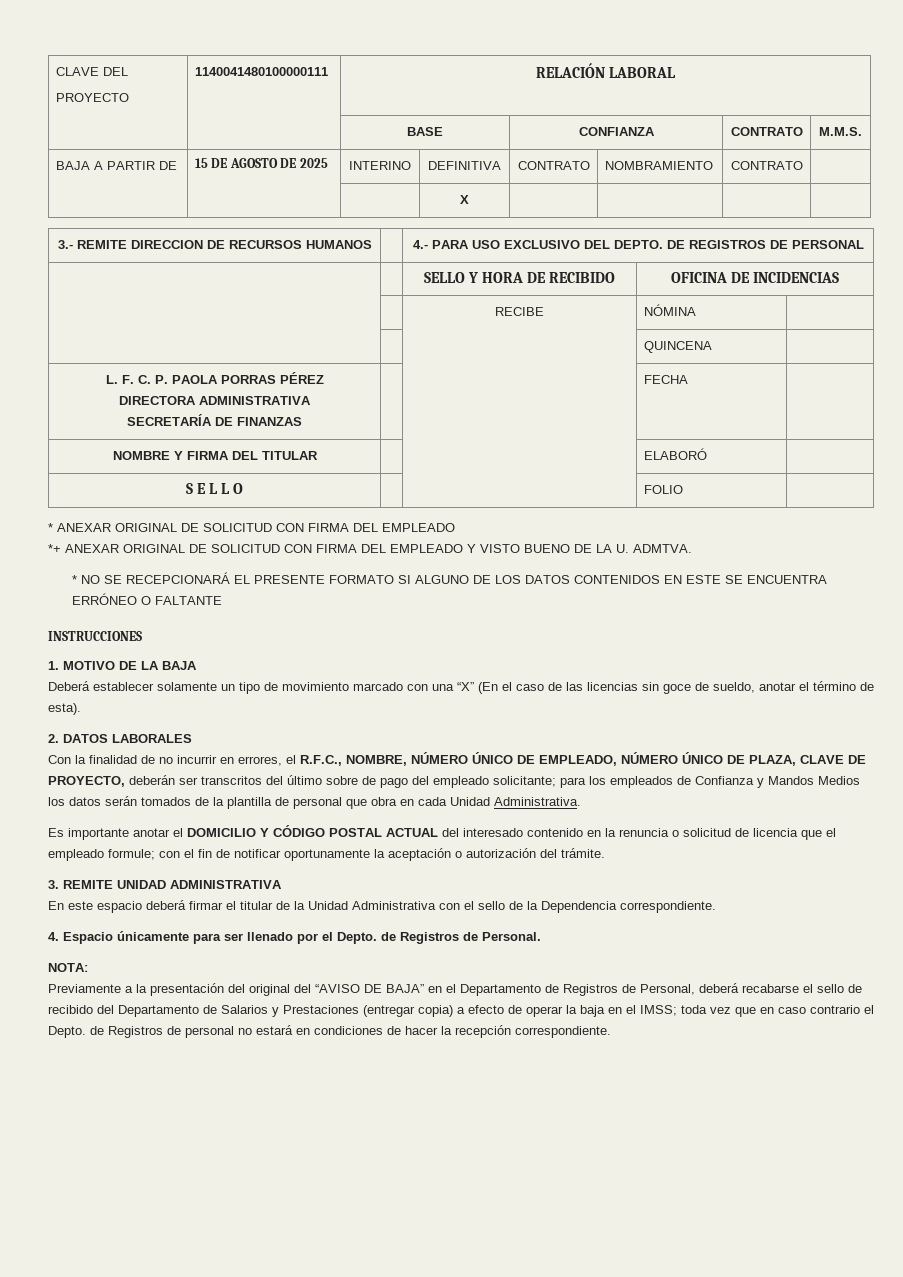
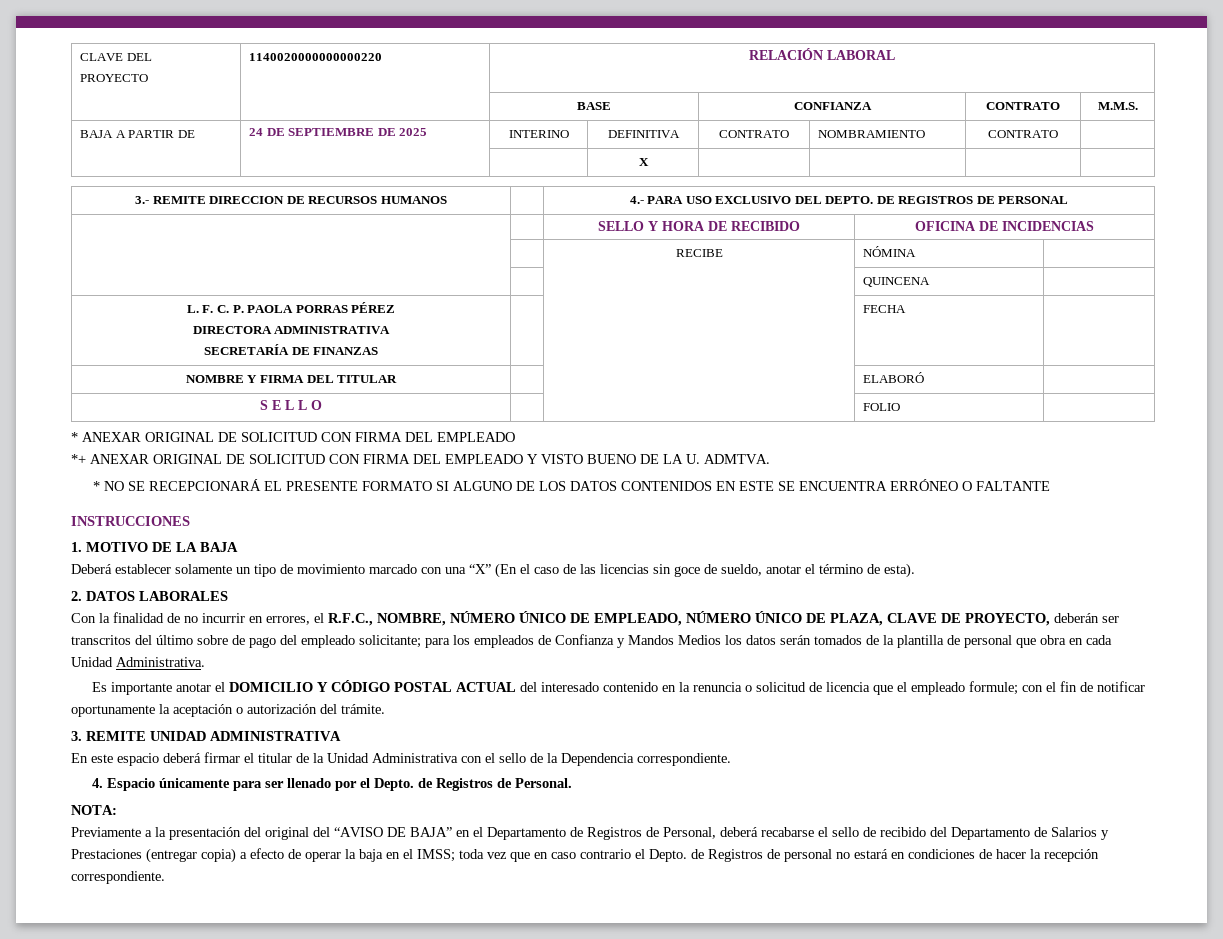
  CLAVE DEL
- PROYECTO | 1140041480100000111 | RELACIÓN LABORAL
+ PROYECTO | 1140020000000000220 | RELACIÓN LABORAL
- BAJA A PARTIR DE | 15 DE AGOSTO DE 2025 | INTERINO | DEFINITIVA | CONTRATO | NOMBRAMIENTO | CONTRATO |
+ BAJA A PARTIR DE | 24 DE SEPTIEMBRE DE 2025 | INTERINO | DEFINITIVA | CONTRATO | NOMBRAMIENTO | CONTRATO |

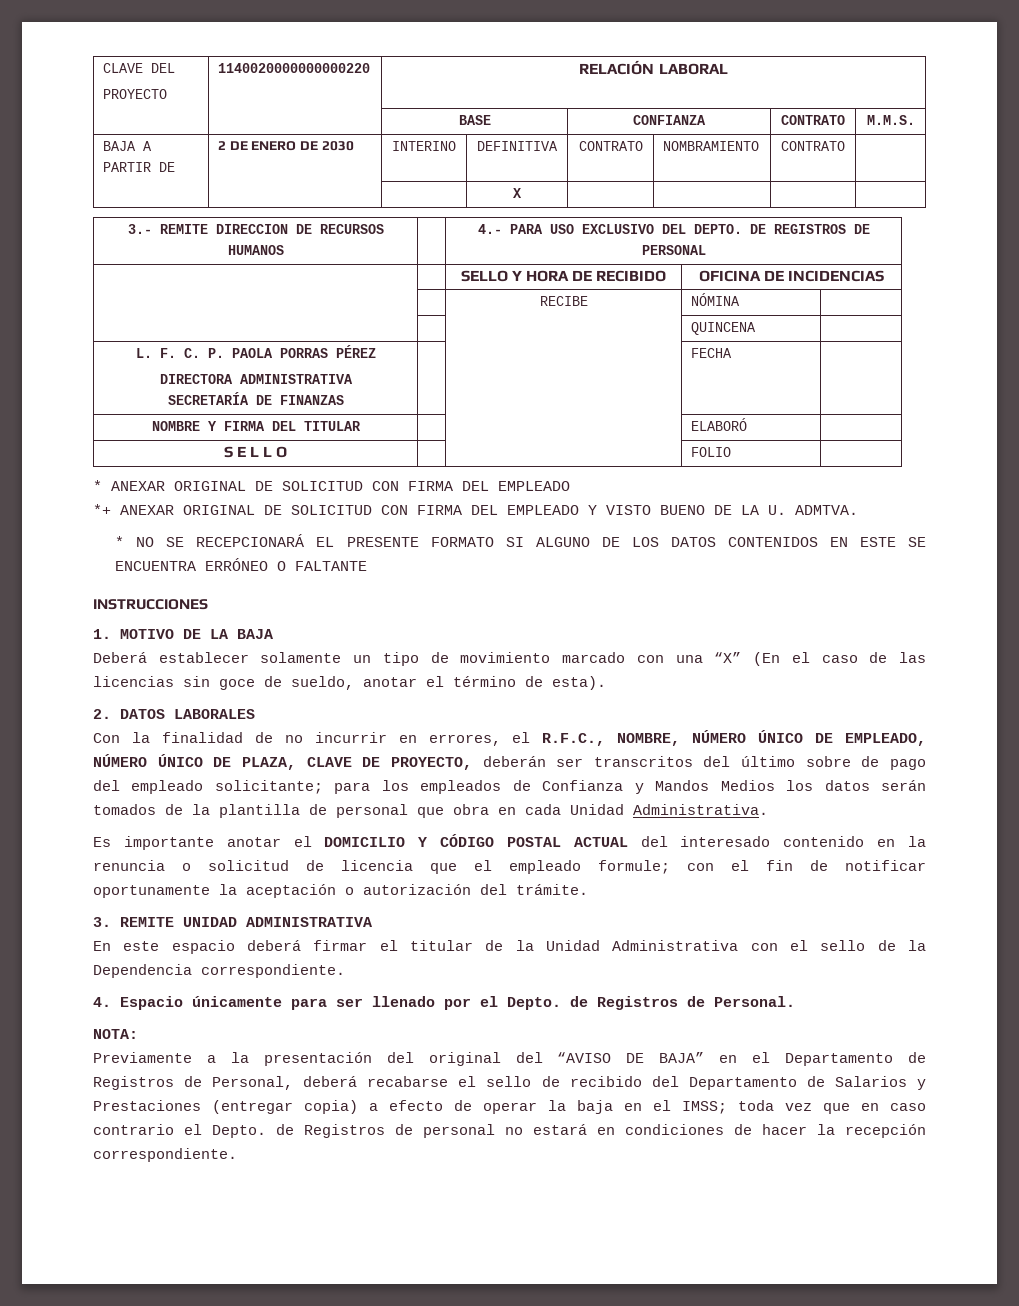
- BAJA A PARTIR DE | 24 DE SEPTIEMBRE DE 2025 | INTERINO | DEFINITIVA | CONTRATO | NOMBRAMIENTO | CONTRATO |
+ BAJA A PARTIR DE | 2 DE ENERO DE 2030 | INTERINO | DEFINITIVA | CONTRATO | NOMBRAMIENTO | CONTRATO |

